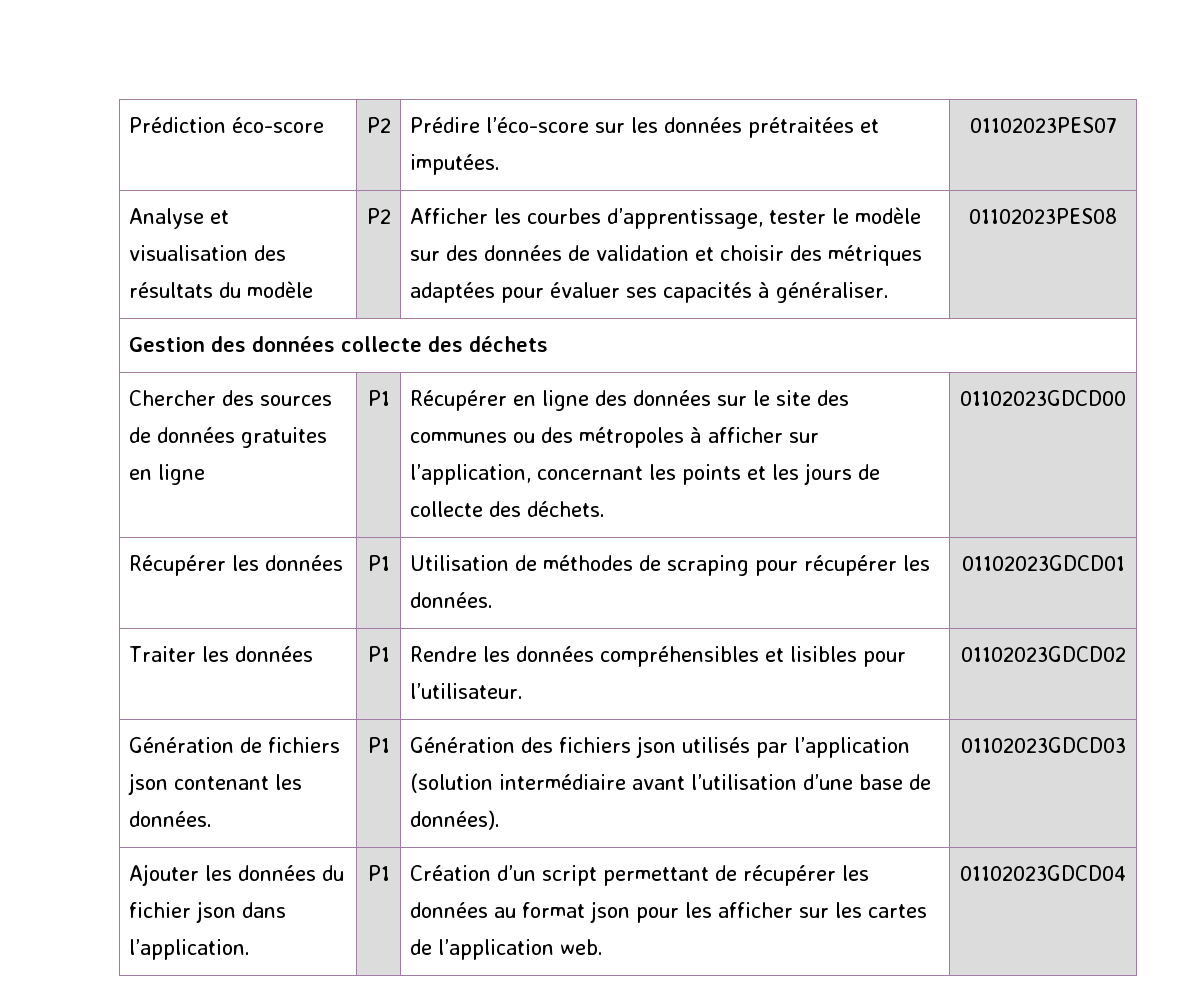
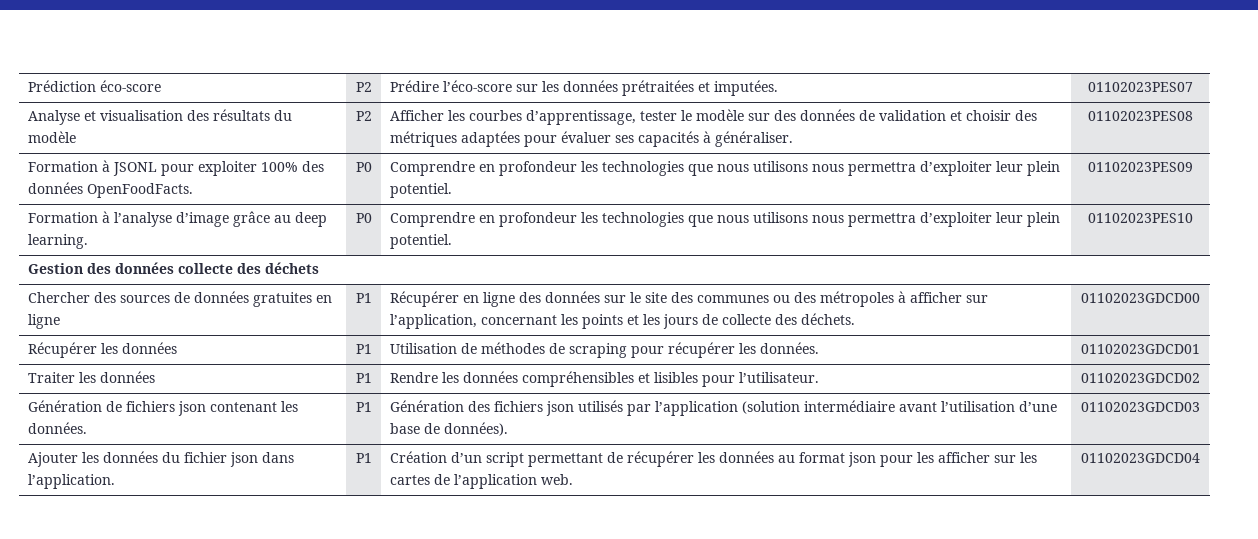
+ Formation à JSONL pour exploiter 100% des données OpenFoodFacts. | P0 | Comprendre en profondeur les technologies que nous utilisons nous permettra d’exploiter leur plein potentiel. | 01102023PES09
+ Formation à l’analyse d’image grâce au deep learning. | P0 | Comprendre en profondeur les technologies que nous utilisons nous permettra d’exploiter leur plein potentiel. | 01102023PES10

